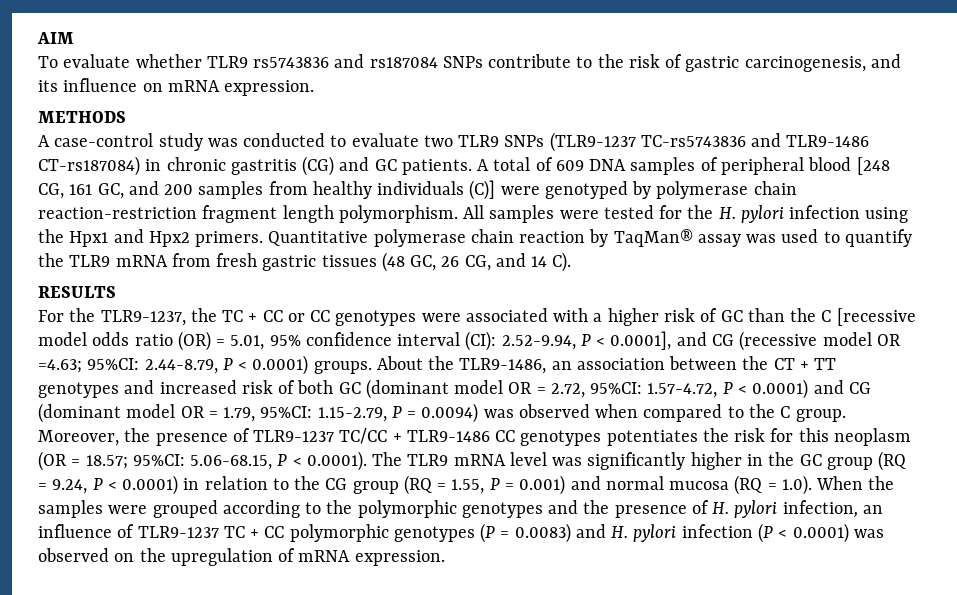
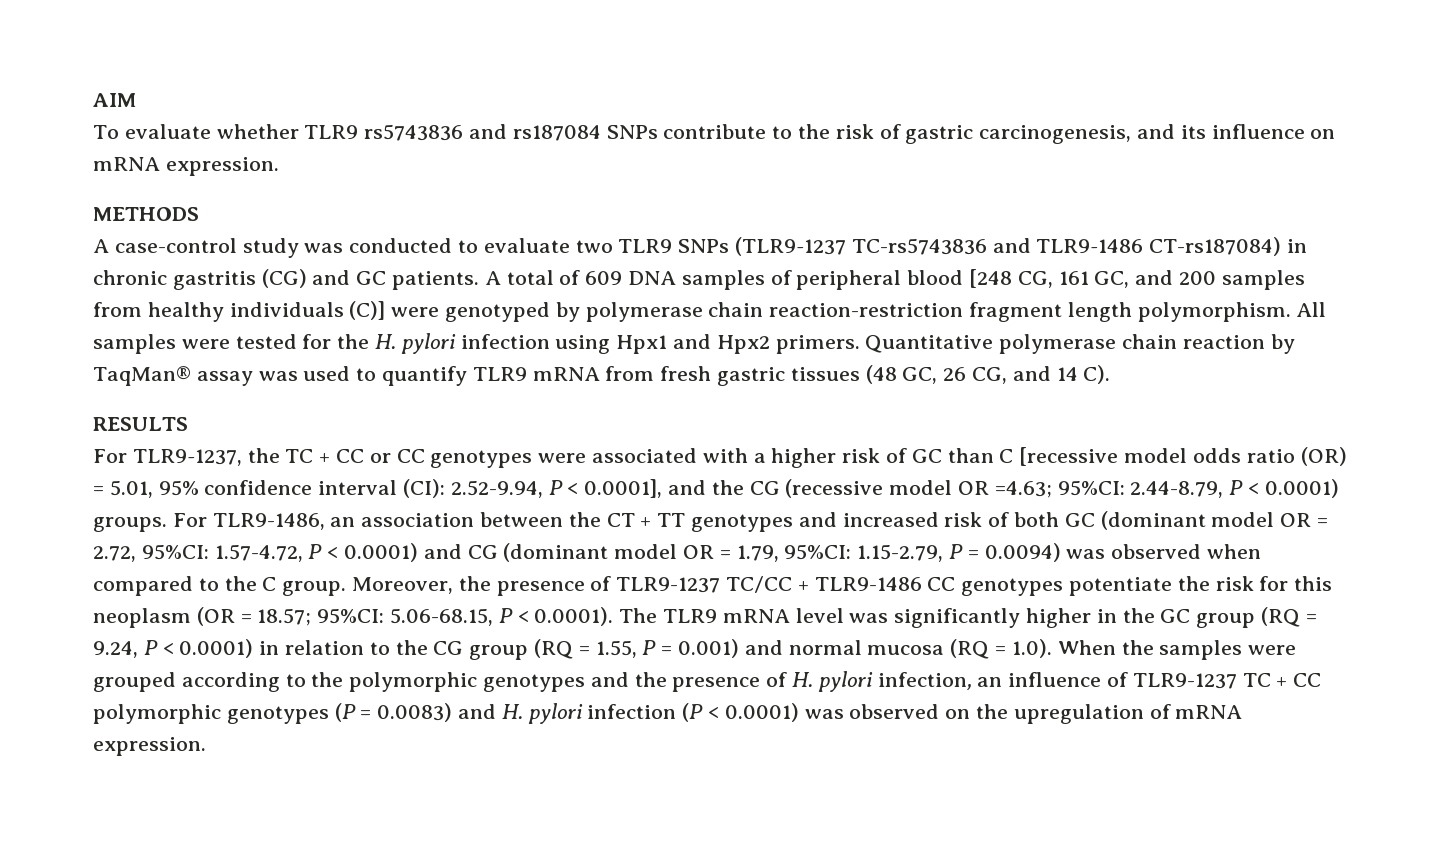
- All samples were tested for the H. pylori infection using the Hpx1 and Hpx2 primers.
+ All samples were tested for the H. pylori infection using Hpx1 and Hpx2 primers.
- Quantitative polymerase chain reaction by TaqMan® assay was used to quantify the TLR9 mRNA from fresh gastric tissues (48 GC, 26 CG, and 14 C).
+ Quantitative polymerase chain reaction by TaqMan® assay was used to quantify TLR9 mRNA from fresh gastric tissues (48 GC, 26 CG, and 14 C).
- For the TLR9-1237, the TC + CC or CC genotypes were associated with a higher risk of GC than the C [recessive model odds ratio (OR) = 5.01, 95% confidence interval (CI): 2.52-9.94, P < 0.0001], and CG (recessive model OR =4.63; 95%CI: 2.44-8.79, P < 0.0001) groups.
+ For TLR9-1237, the TC + CC or CC genotypes were associated with a higher risk of GC than C [recessive model odds ratio (OR) = 5.01, 95% confidence interval (CI): 2.52-9.94, P < 0.0001], and the CG (recessive model OR =4.63; 95%CI: 2.44-8.79, P < 0.0001) groups.
- About the TLR9-1486, an association between the CT + TT genotypes and increased risk of both GC (dominant model OR = 2.72, 95%CI: 1.57-4.72, P < 0.0001) and CG (dominant model OR = 1.79, 95%CI: 1.15-2.79, P = 0.0094) was observed when compared to the C group.
+ For TLR9-1486, an association between the CT + TT genotypes and increased risk of both GC (dominant model OR = 2.72, 95%CI: 1.57-4.72, P < 0.0001) and CG (dominant model OR = 1.79, 95%CI: 1.15-2.79, P = 0.0094) was observed when compared to the C group.
- Moreover, the presence of TLR9-1237 TC/CC + TLR9-1486 CC genotypes potentiates the risk for this neoplasm (OR = 18.57;
+ Moreover, the presence of TLR9-1237 TC/CC + TLR9-1486 CC genotypes potentiate the risk for this neoplasm (OR = 18.57;

